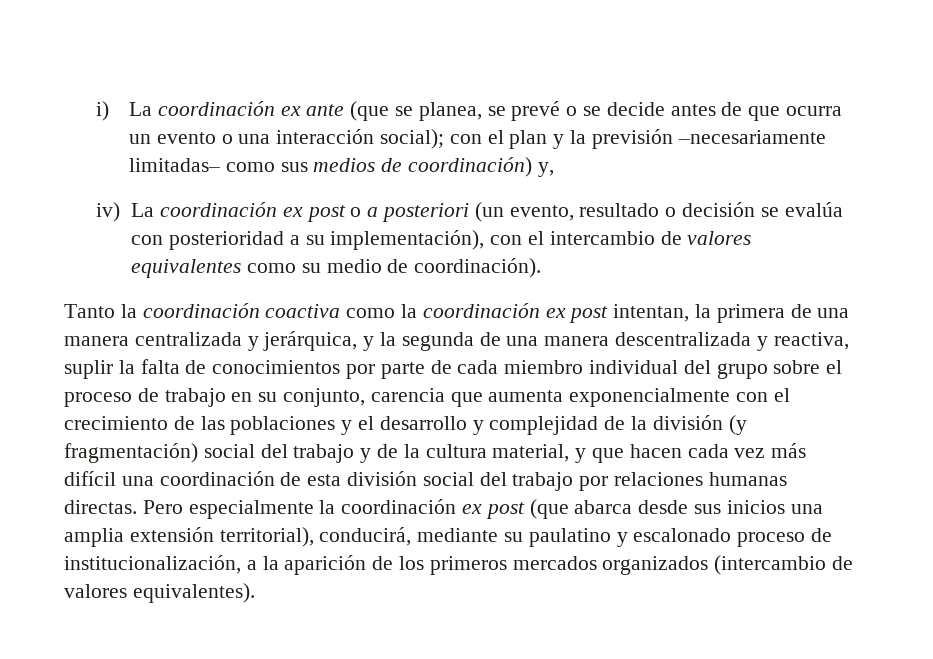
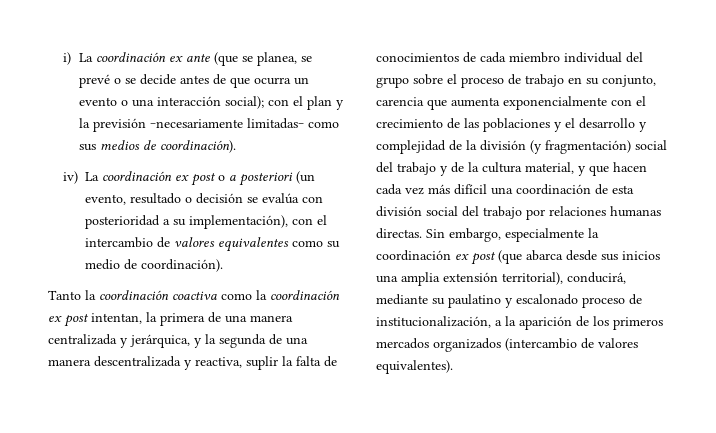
- i) La coordinación ex ante (que se planea, se prevé o se decide antes de que ocurra un evento o una interacción social); con el plan y la previsión ‒necesariamente limitadas‒ como sus medios de coordinación) y,
+ i) La coordinación ex ante (que se planea, se prevé o se decide antes de que ocurra un evento o una interacción social); con el plan y la previsión ‒necesariamente limitadas‒ como sus medios de coordinación).
- Tanto la coordinación coactiva como la coordinación ex post intentan, la primera de una manera centralizada y jerárquica, y la segunda de una manera descentralizada y reactiva, suplir la falta de conocimientos por parte de cada miembro individual del grupo sobre el proceso de trabajo en su conjunto, carencia que aumenta exponencialmente con el crecimiento de las poblaciones y el desarrollo y complejidad de la división (y fragmentación) social del trabajo y de la cultura material, y que hacen cada vez más difícil una coordinación de esta división social del trabajo por relaciones humanas directas.
+ Tanto la coordinación coactiva como la coordinación ex post intentan, la primera de una manera centralizada y jerárquica, y la segunda de una manera descentralizada y reactiva, suplir la falta de conocimientos de cada miembro individual del grupo sobre el proceso de trabajo en su conjunto, carencia que aumenta exponencialmente con el crecimiento de las poblaciones y el desarrollo y complejidad de la división (y fragmentación) social del trabajo y de la cultura material, y que hacen cada vez más difícil una coordinación de esta división social del trabajo por relaciones humanas directas.
- Pero especialmente la coordinación ex post (que abarca desde sus inicios una amplia extensión territorial), conducirá, mediante su paulatino y escalonado proceso de institucionalización, a la aparición de los primeros mercados organizados (intercambio de valores equivalentes).
+ Sin embargo, especialmente la coordinación ex post (que abarca desde sus inicios una amplia extensión territorial), conducirá, mediante su paulatino y escalonado proceso de institucionalización, a la aparición de los primeros mercados organizados (intercambio de valores equivalentes).

